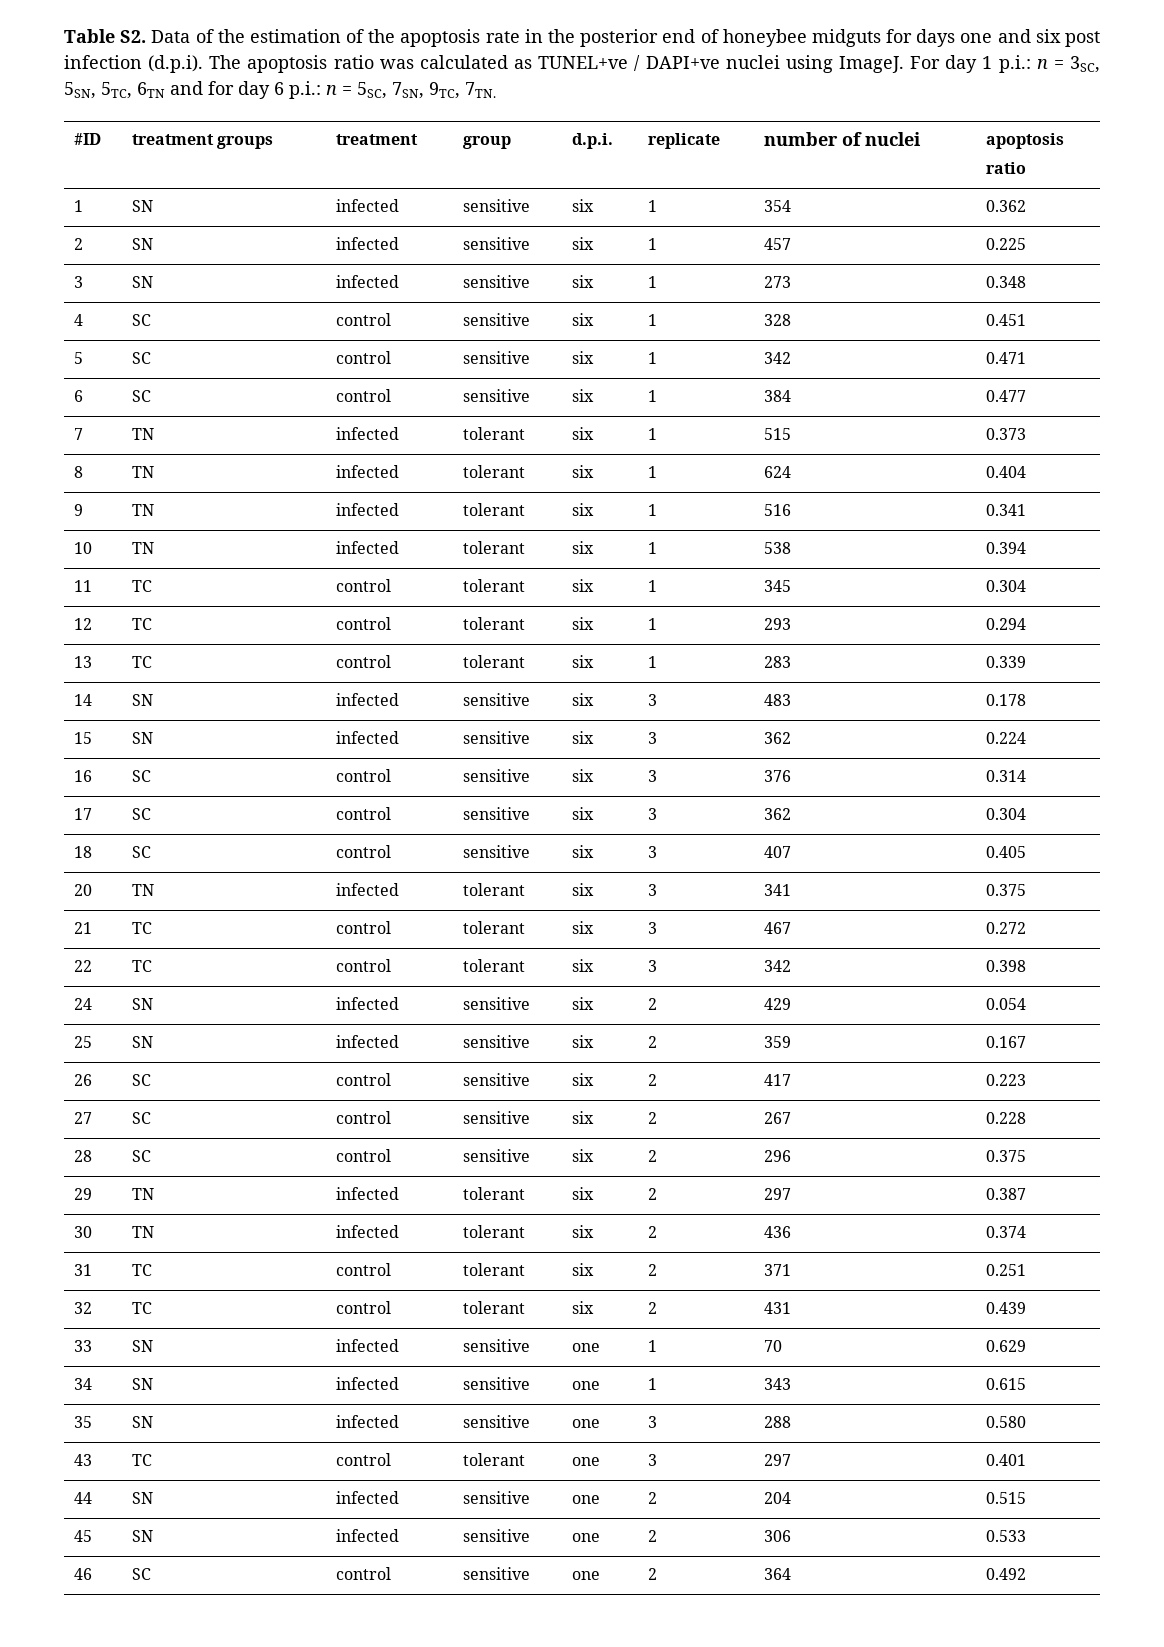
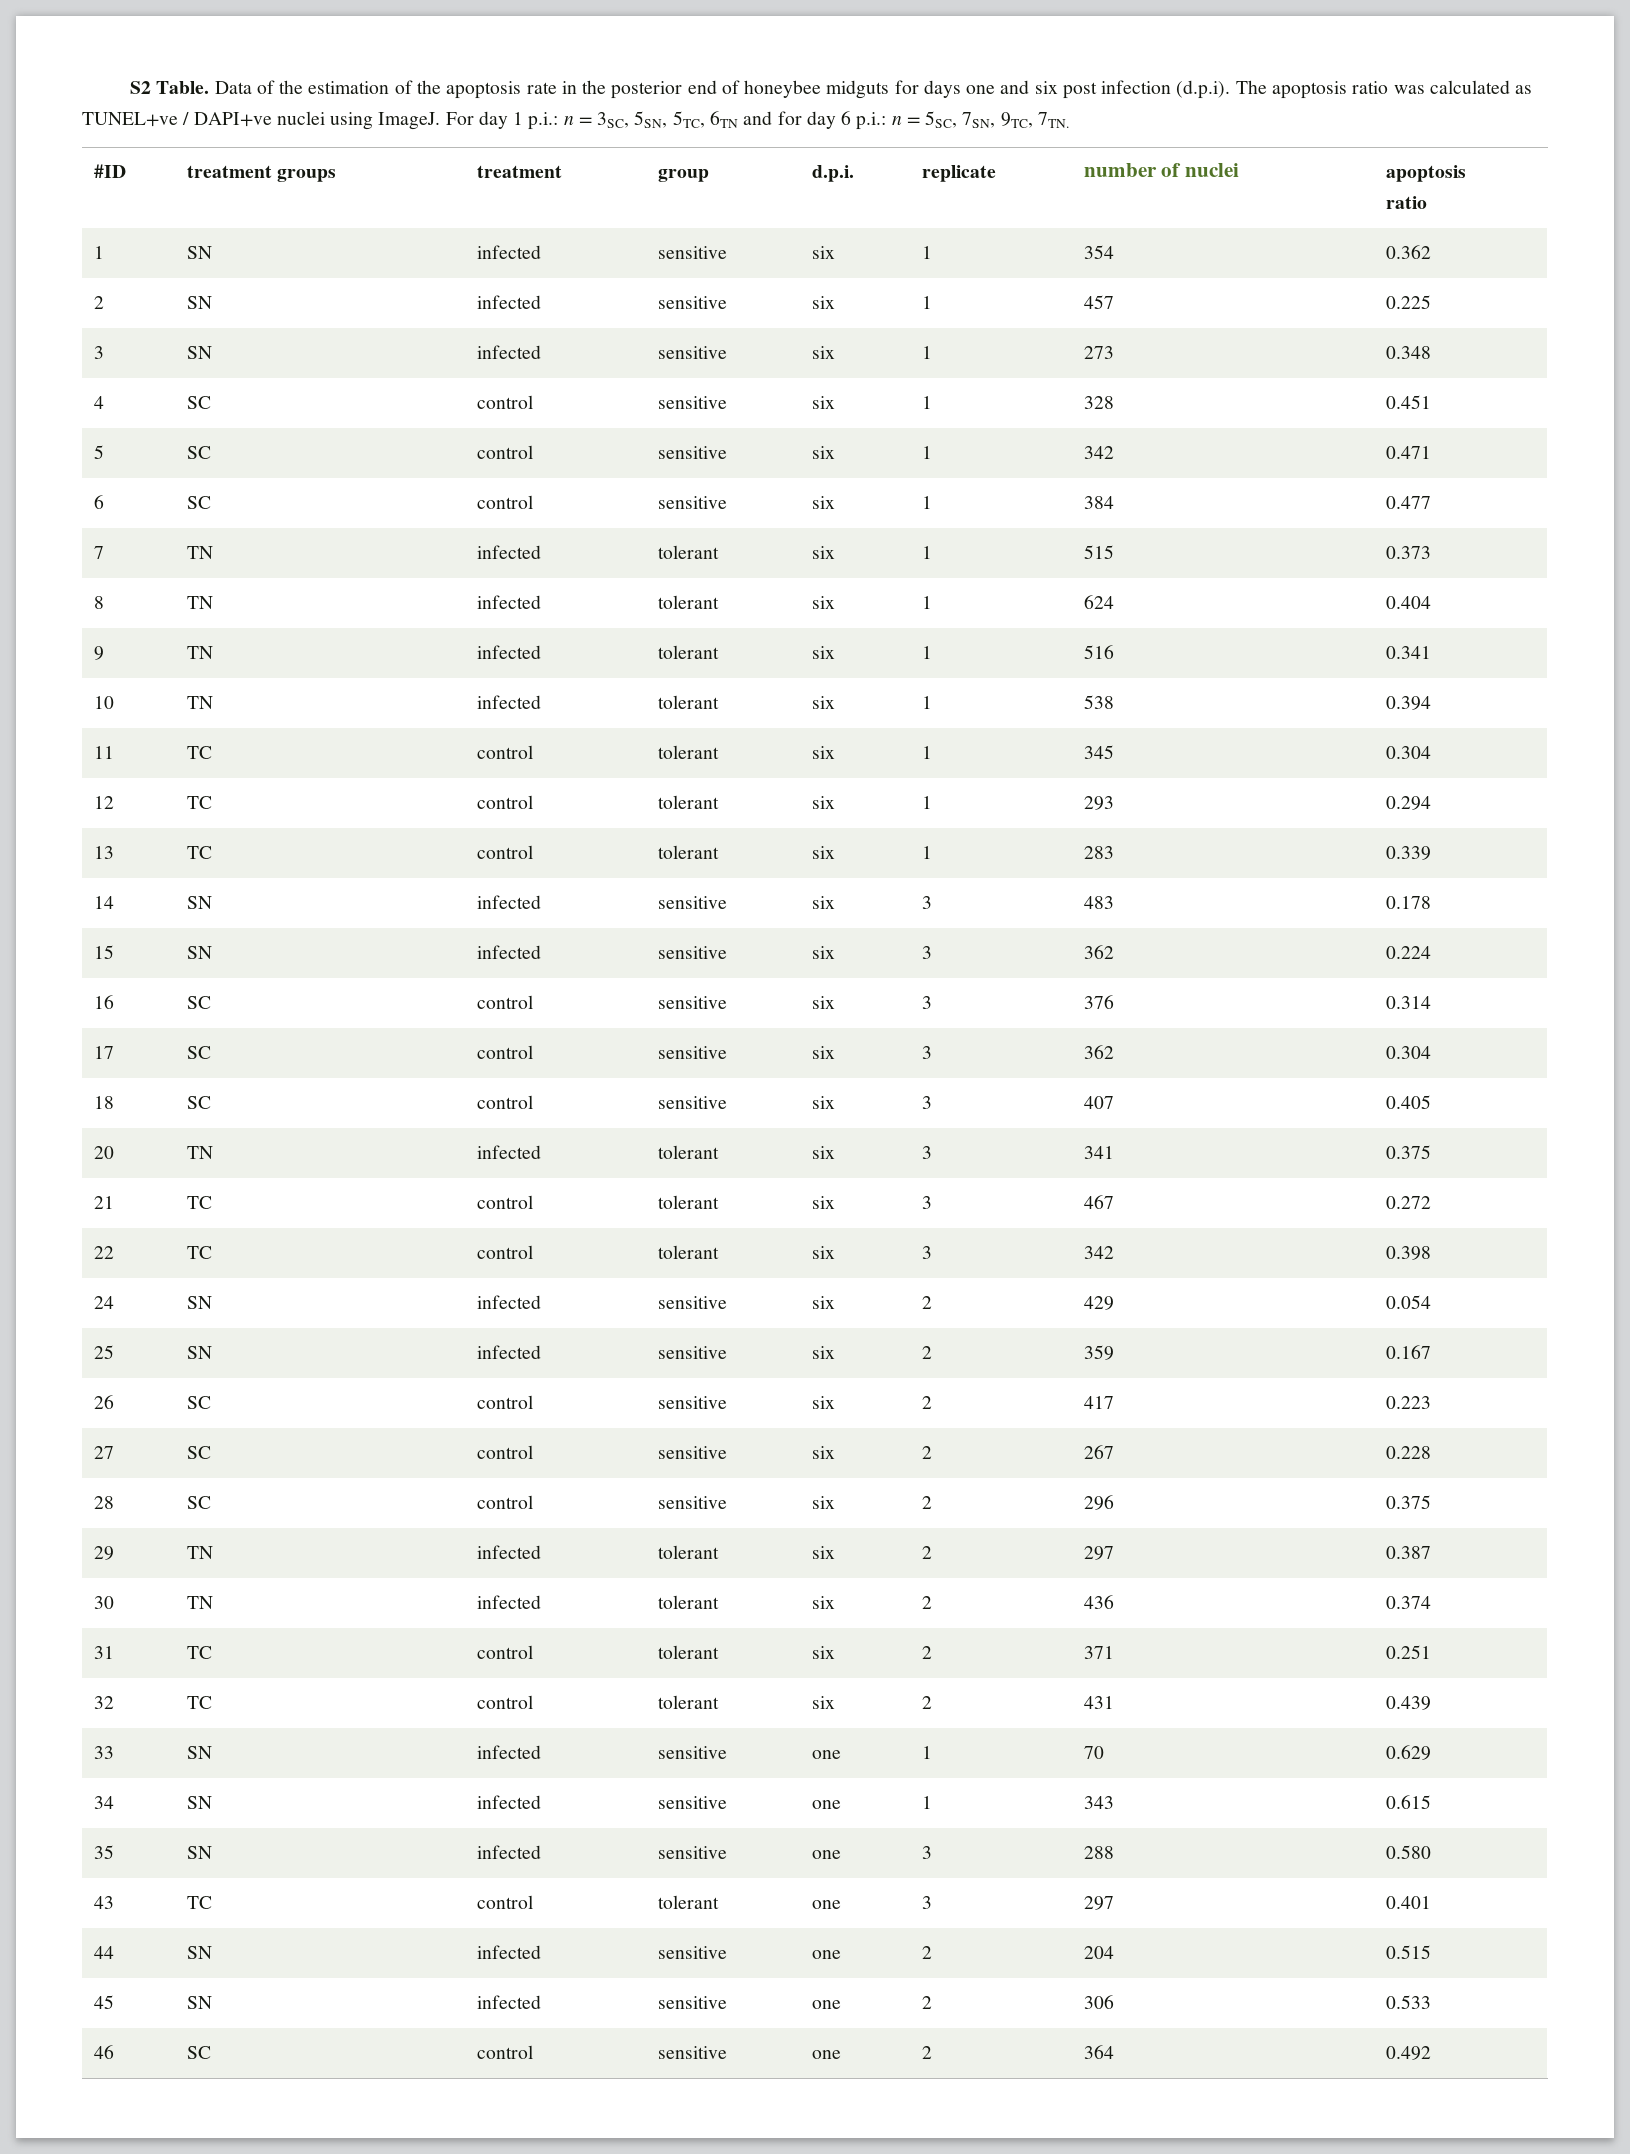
- Table S2. Data of the estimation of the apoptosis rate in the posterior end of honeybee midguts for days one and six post infection (d.p.i). The apoptosis ratio was calculated as TUNEL+ve / DAPI+ve nuclei using ImageJ.
+ S2 Table. Data of the estimation of the apoptosis rate in the posterior end of honeybee midguts for days one and six post infection (d.p.i). The apoptosis ratio was calculated as TUNEL+ve / DAPI+ve nuclei using ImageJ.

